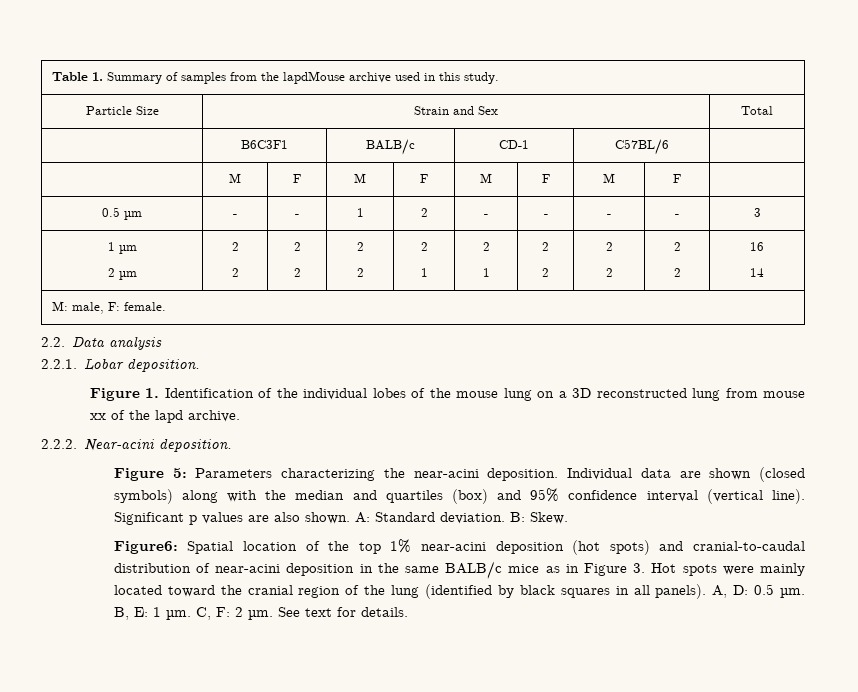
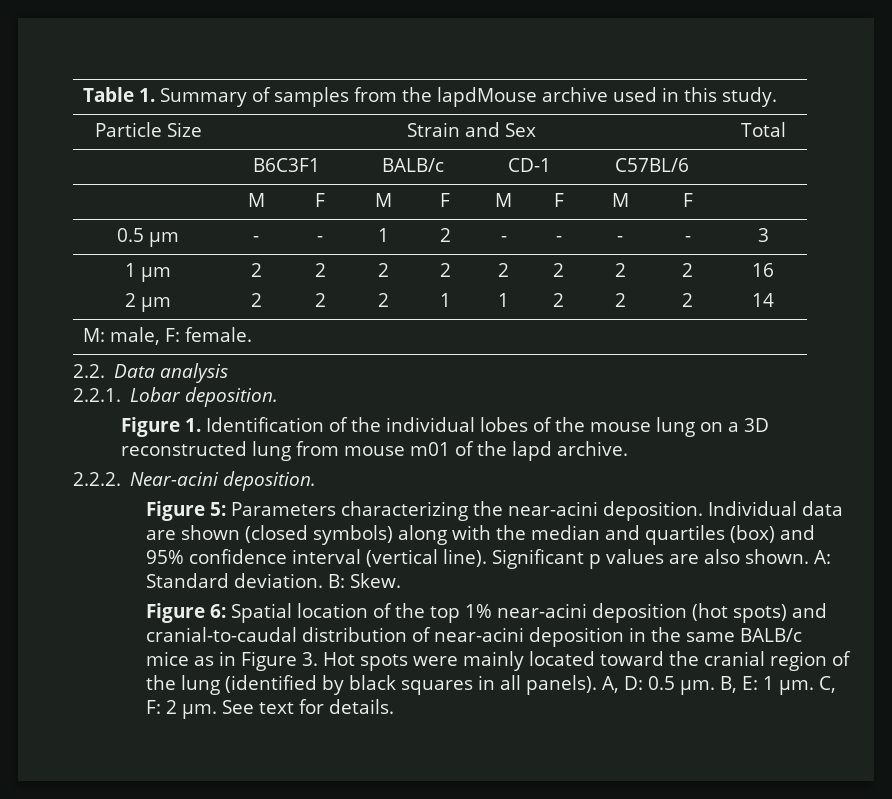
- Figure 1. Identification of the individual lobes of the mouse lung on a 3D reconstructed lung from mouse xx of the lapd archive.
+ Figure 1. Identification of the individual lobes of the mouse lung on a 3D reconstructed lung from mouse m01 of the lapd archive.
- Figure6: Spatial location of the top 1% near-acini deposition (hot spots) and cranial-to-caudal distribution of near-acini deposition in the same BALB/c mice as in Figure 3. Hot spots were mainly located toward the cranial region of the lung (identified by black squares in all panels).
+ Figure 6: Spatial location of the top 1% near-acini deposition (hot spots) and cranial-to-caudal distribution of near-acini deposition in the same BALB/c mice as in Figure 3. Hot spots were mainly located toward the cranial region of the lung (identified by black squares in all panels).

